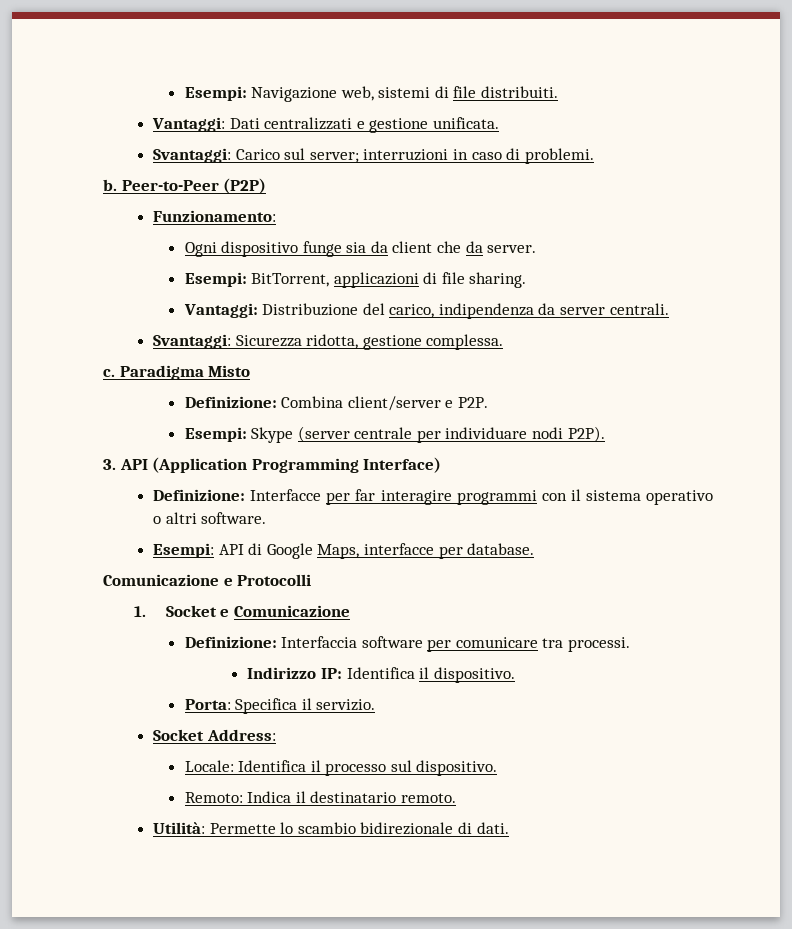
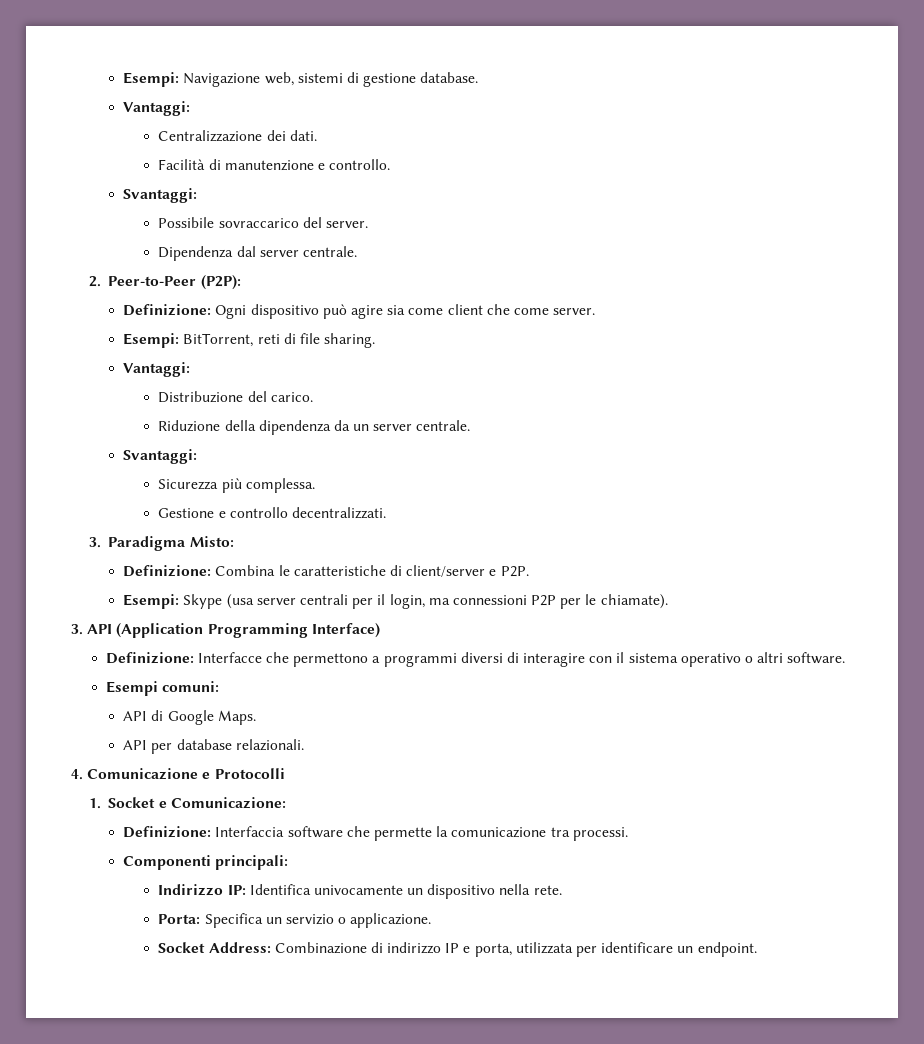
- Esempi: Navigazione web, sistemi di file distribuiti.
- Vantaggi: Dati centralizzati e gestione unificata.
- Svantaggi: Carico sul server; interruzioni in caso di problemi.
- b. Peer-to-Peer (P2P)
- Funzionamento:
- Ogni dispositivo funge sia da client che da server.
+ Esempi: Navigazione web, sistemi di gestione database.
+ Vantaggi:
+ Centralizzazione dei dati.
+ Facilità di manutenzione e controllo.
+ Svantaggi:
+ Possibile sovraccarico del server.
+ Dipendenza dal server centrale.
+ 2. Peer-to-Peer (P2P):
+ Definizione: Ogni dispositivo può agire sia come client che come server.
- Esempi: BitTorrent, applicazioni di file sharing.
- Vantaggi: Distribuzione del carico, indipendenza da server centrali.
- Svantaggi: Sicurezza ridotta, gestione complessa.
- c. Paradigma Misto
+ Esempi: BitTorrent, reti di file sharing.
+ Vantaggi:
+ Distribuzione del carico.
+ Riduzione della dipendenza da un server centrale.
+ Svantaggi:
+ Sicurezza più complessa.
+ Gestione e controllo decentralizzati.
+ 3. Paradigma Misto:
- Definizione: Combina client/server e P2P.
+ Definizione: Combina le caratteristiche di client/server e P2P.
- Esempi: Skype (server centrale per individuare nodi P2P).
+ Esempi: Skype (usa server centrali per il login, ma connessioni P2P per le chiamate).
- Definizione: Interfacce per far interagire programmi con il sistema operativo o altri software.
+ Definizione: Interfacce che permettono a programmi diversi di interagire con il sistema operativo o altri software.
- Esempi: API di Google Maps, interfacce per database.
- Comunicazione e Protocolli
+ Esempi comuni:
+ API di Google Maps.
+ API per database relazionali.
+ 4. Comunicazione e Protocolli
- 1. Socket e Comunicazione
+ 1. Socket e Comunicazione:
- Definizione: Interfaccia software per comunicare tra processi.
+ Definizione: Interfaccia software che permette la comunicazione tra processi.
+ Componenti principali:
- Indirizzo IP: Identifica il dispositivo.
- Porta: Specifica il servizio.
- Socket Address:
- Locale: Identifica il processo sul dispositivo.
- Remoto: Indica il destinatario remoto.
- Utilità: Permette lo scambio bidirezionale di dati.
+ Indirizzo IP: Identifica univocamente un dispositivo nella rete.
+ Porta: Specifica un servizio o applicazione.
+ Socket Address: Combinazione di indirizzo IP e porta, utilizzata per identificare un endpoint.

